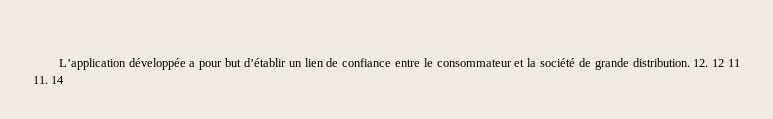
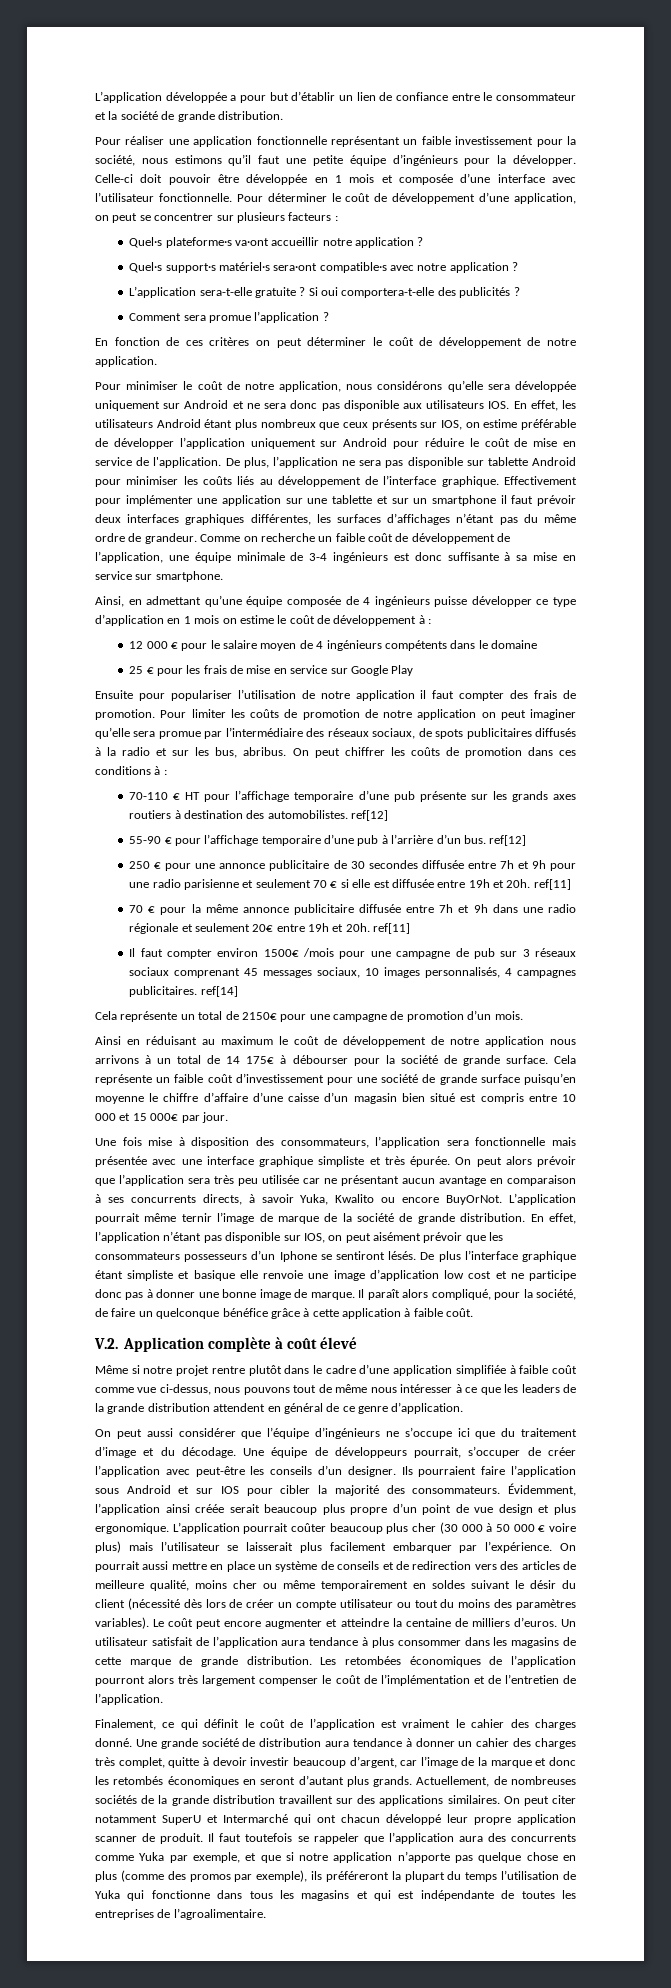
- L’application développée a pour but d’établir un lien de confiance entre le consommateur et la société de grande distribution. 12. 12 11 11. 14
+ L’application développée a pour but d’établir un lien de confiance entre le consommateur et la société de grande distribution.
+ Pour réaliser une application fonctionnelle représentant un faible investissement pour la société, nous estimons qu’il faut une petite équipe d’ingénieurs pour la développer. Celle-ci doit pouvoir être développée en 1 mois et composée d’une interface avec l’utilisateur fonctionnelle. Pour déterminer le coût de développement d’une application, on peut se concentrer sur plusieurs facteurs :
+ Quel·s plateforme·s va·ont accueillir notre application ?
+ Quel·s support·s matériel·s sera·ont compatible·s avec notre application ?
+ L’application sera-t-elle gratuite ? Si oui comportera-t-elle des publicités ?
+ Comment sera promue l’application ?
+ En fonction de ces critères on peut déterminer le coût de développement de notre application.
+ Pour minimiser le coût de notre application, nous considérons qu’elle sera développée uniquement sur Android et ne sera donc pas disponible aux utilisateurs IOS. En effet, les utilisateurs Android étant plus nombreux que ceux présents sur IOS, on estime préférable de développer l’application uniquement sur Android pour réduire le coût de mise en service de l'application. De plus, l’application ne sera pas disponible sur tablette Android pour minimiser les coûts liés au développement de l’interface graphique. Effectivement pour implémenter une application sur une tablette et sur un smartphone il faut prévoir deux interfaces graphiques différentes, les surfaces d’affichages n’étant pas du même ordre de grandeur. Comme on recherche un faible coût de développement de l’application, une équipe minimale de 3-4 ingénieurs est donc suffisante à sa mise en service sur smartphone.
+ Ainsi, en admettant qu’une équipe composée de 4 ingénieurs puisse développer ce type d’application en 1 mois on estime le coût de développement à :
+ 12 000 € pour le salaire moyen de 4 ingénieurs compétents dans le domaine
+ 25 € pour les frais de mise en service sur Google Play
+ Ensuite pour populariser l’utilisation de notre application il faut compter des frais de promotion. Pour limiter les coûts de promotion de notre application on peut imaginer qu’elle sera promue par l’intermédiaire des réseaux sociaux, de spots publicitaires diffusés à la radio et sur les bus, abribus. On peut chiffrer les coûts de promotion dans ces conditions à :
+ 70-110 € HT pour l’affichage temporaire d’une pub présente sur les grands axes routiers à destination des automobilistes. ref[12]
+ 55-90 € pour l’affichage temporaire d’une pub à l’arrière d’un bus. ref[12]
+ 250 € pour une annonce publicitaire de 30 secondes diffusée entre 7h et 9h pour une radio parisienne et seulement 70 € si elle est diffusée entre 19h et 20h. ref[11]
+ 70 € pour la même annonce publicitaire diffusée entre 7h et 9h dans une radio régionale et seulement 20€ entre 19h et 20h. ref[11]
+ Il faut compter environ 1500€ /mois pour une campagne de pub sur 3 réseaux sociaux comprenant 45 messages sociaux, 10 images personnalisés, 4 campagnes publicitaires. ref[14]
+ Cela représente un total de 2150€ pour une campagne de promotion d’un mois.
+ Ainsi en réduisant au maximum le coût de développement de notre application nous arrivons à un total de 14 175€ à débourser pour la société de grande surface. Cela représente un faible coût d’investissement pour une société de grande surface puisqu’en moyenne le chiffre d’affaire d’une caisse d’un magasin bien situé est compris entre 10 000 et 15 000€ par jour.
+ Une fois mise à disposition des consommateurs, l’application sera fonctionnelle mais présentée avec une interface graphique simpliste et très épurée. On peut alors prévoir que l’application sera très peu utilisée car ne présentant aucun avantage en comparaison à ses concurrents directs, à savoir Yuka, Kwalito ou encore BuyOrNot. L’application pourrait même ternir l’image de marque de la société de grande distribution. En effet, l’application n’étant pas disponible sur IOS, on peut aisément prévoir que les consommateurs possesseurs d’un Iphone se sentiront lésés. De plus l’interface graphique étant simpliste et basique elle renvoie une image d’application low cost et ne participe donc pas à donner une bonne image de marque. Il paraît alors compliqué, pour la société, de faire un quelconque bénéfice grâce à cette application à faible coût.
+ V.2. Application complète à coût élevé
+ Même si notre projet rentre plutôt dans le cadre d’une application simplifiée à faible coût comme vue ci-dessus, nous pouvons tout de même nous intéresser à ce que les leaders de la grande distribution attendent en général de ce genre d’application.
+ On peut aussi considérer que l’équipe d’ingénieurs ne s’occupe ici que du traitement d’image et du décodage. Une équipe de développeurs pourrait, s’occuper de créer l’application avec peut-être les conseils d’un designer. Ils pourraient faire l’application sous Android et sur IOS pour cibler la majorité des consommateurs. Évidemment, l’application ainsi créée serait beaucoup plus propre d’un point de vue design et plus ergonomique. L’application pourrait coûter beaucoup plus cher (30 000 à 50 000 € voire plus) mais l’utilisateur se laisserait plus facilement embarquer par l’expérience. On pourrait aussi mettre en place un système de conseils et de redirection vers des articles de meilleure qualité, moins cher ou même temporairement en soldes suivant le désir du client (nécessité dès lors de créer un compte utilisateur ou tout du moins des paramètres variables). Le coût peut encore augmenter et atteindre la centaine de milliers d’euros. Un utilisateur satisfait de l’application aura tendance à plus consommer dans les magasins de cette marque de grande distribution. Les retombées économiques de l’application pourront alors très largement compenser le coût de l’implémentation et de l’entretien de l’application.
+ Finalement, ce qui définit le coût de l’application est vraiment le cahier des charges donné. Une grande société de distribution aura tendance à donner un cahier des charges très complet, quitte à devoir investir beaucoup d’argent, car l’image de la marque et donc les retombés économiques en seront d’autant plus grands. Actuellement, de nombreuses sociétés de la grande distribution travaillent sur des applications similaires. On peut citer notamment SuperU et Intermarché qui ont chacun développé leur propre application scanner de produit. Il faut toutefois se rappeler que l’application aura des concurrents comme Yuka par exemple, et que si notre application n’apporte pas quelque chose en plus (comme des promos par exemple), ils préféreront la plupart du temps l’utilisation de Yuka qui fonctionne dans tous les magasins et qui est indépendante de toutes les entreprises de l’agroalimentaire.

